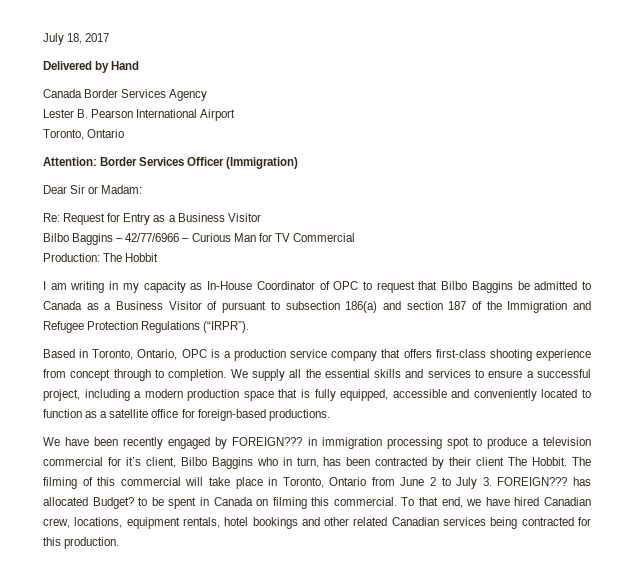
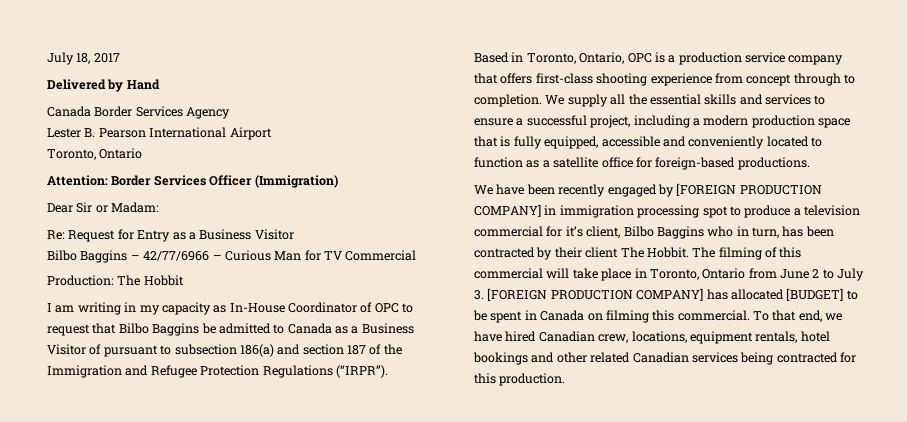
- We have been recently engaged by FOREIGN??? in immigration processing spot to produce a television commercial for it’s client, Bilbo Baggins who in turn, has been contracted by their client The Hobbit.
+ We have been recently engaged by [FOREIGN PRODUCTION COMPANY] in immigration processing spot to produce a television commercial for it’s client, Bilbo Baggins who in turn, has been contracted by their client The Hobbit.
- The filming of this commercial will take place in Toronto, Ontario from June 2 to July 3. FOREIGN??? has allocated Budget? to be spent in Canada on filming this commercial.
+ The filming of this commercial will take place in Toronto, Ontario from June 2 to July 3. [FOREIGN PRODUCTION COMPANY] has allocated [BUDGET] to be spent in Canada on filming this commercial.

